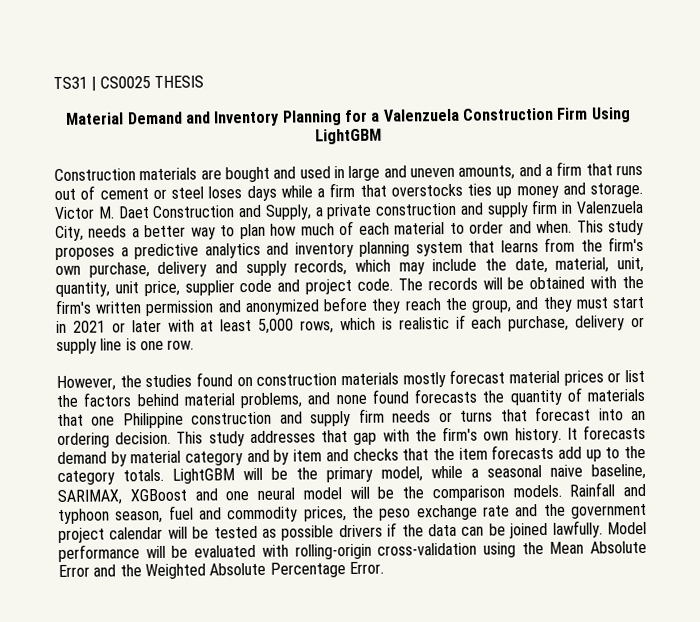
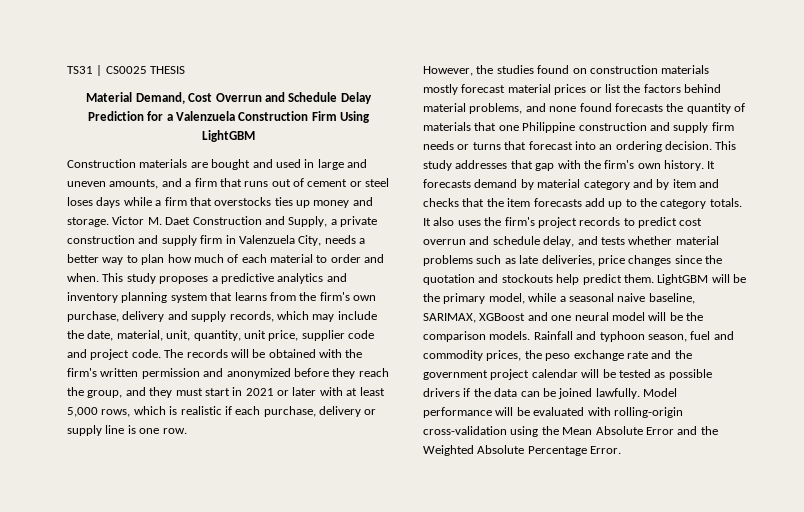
- Material Demand and Inventory Planning for a Valenzuela Construction Firm Using LightGBM
+ Material Demand, Cost Overrun and Schedule Delay Prediction for a Valenzuela Construction Firm Using LightGBM
+ It also uses the firm's project records to predict cost overrun and schedule delay, and tests whether material problems such as late deliveries, price changes since the quotation and stockouts help predict them.

